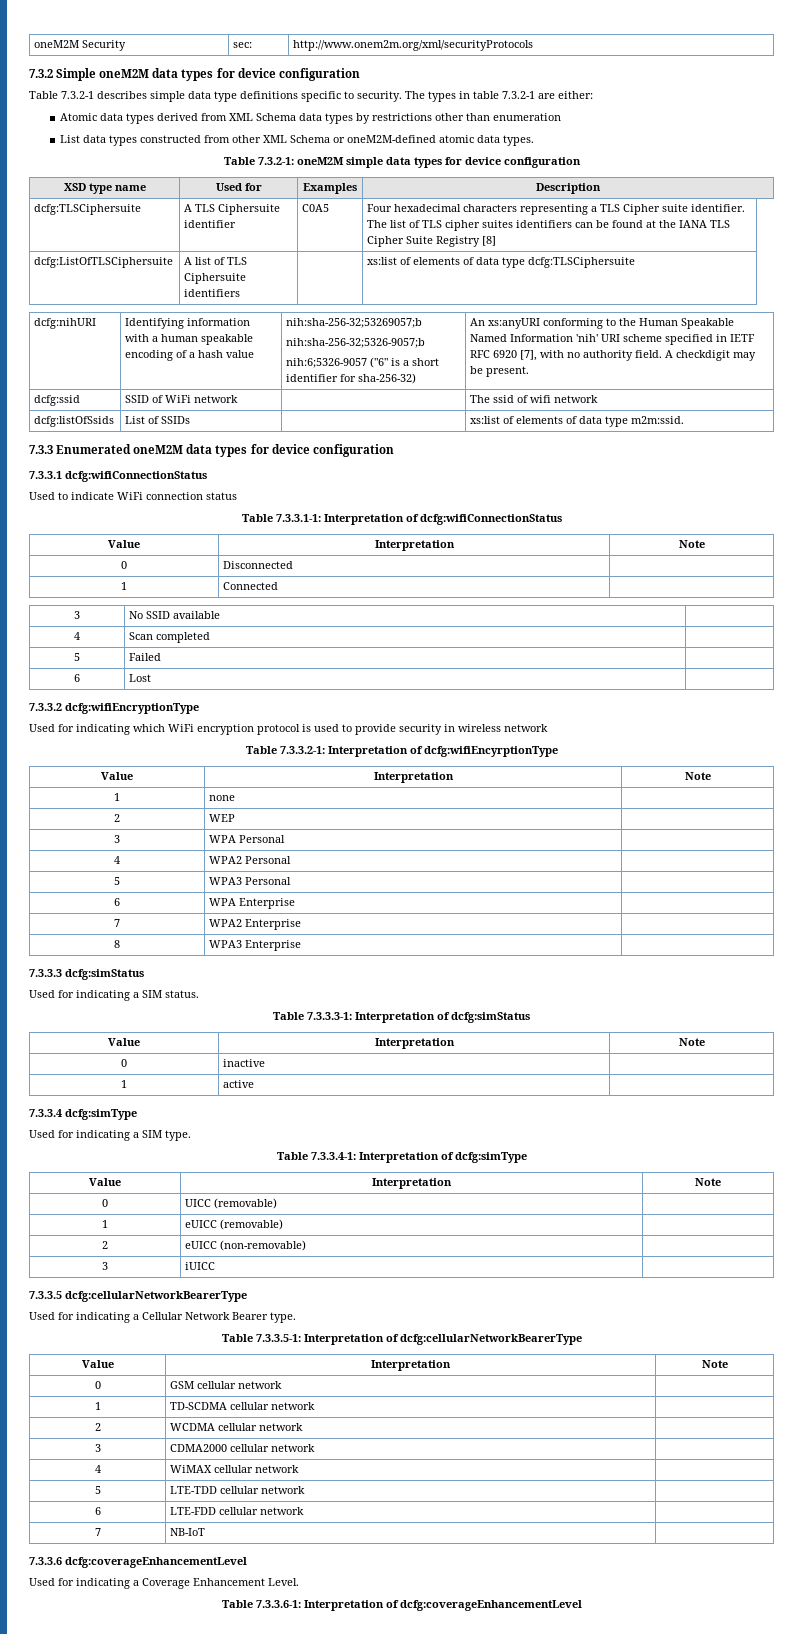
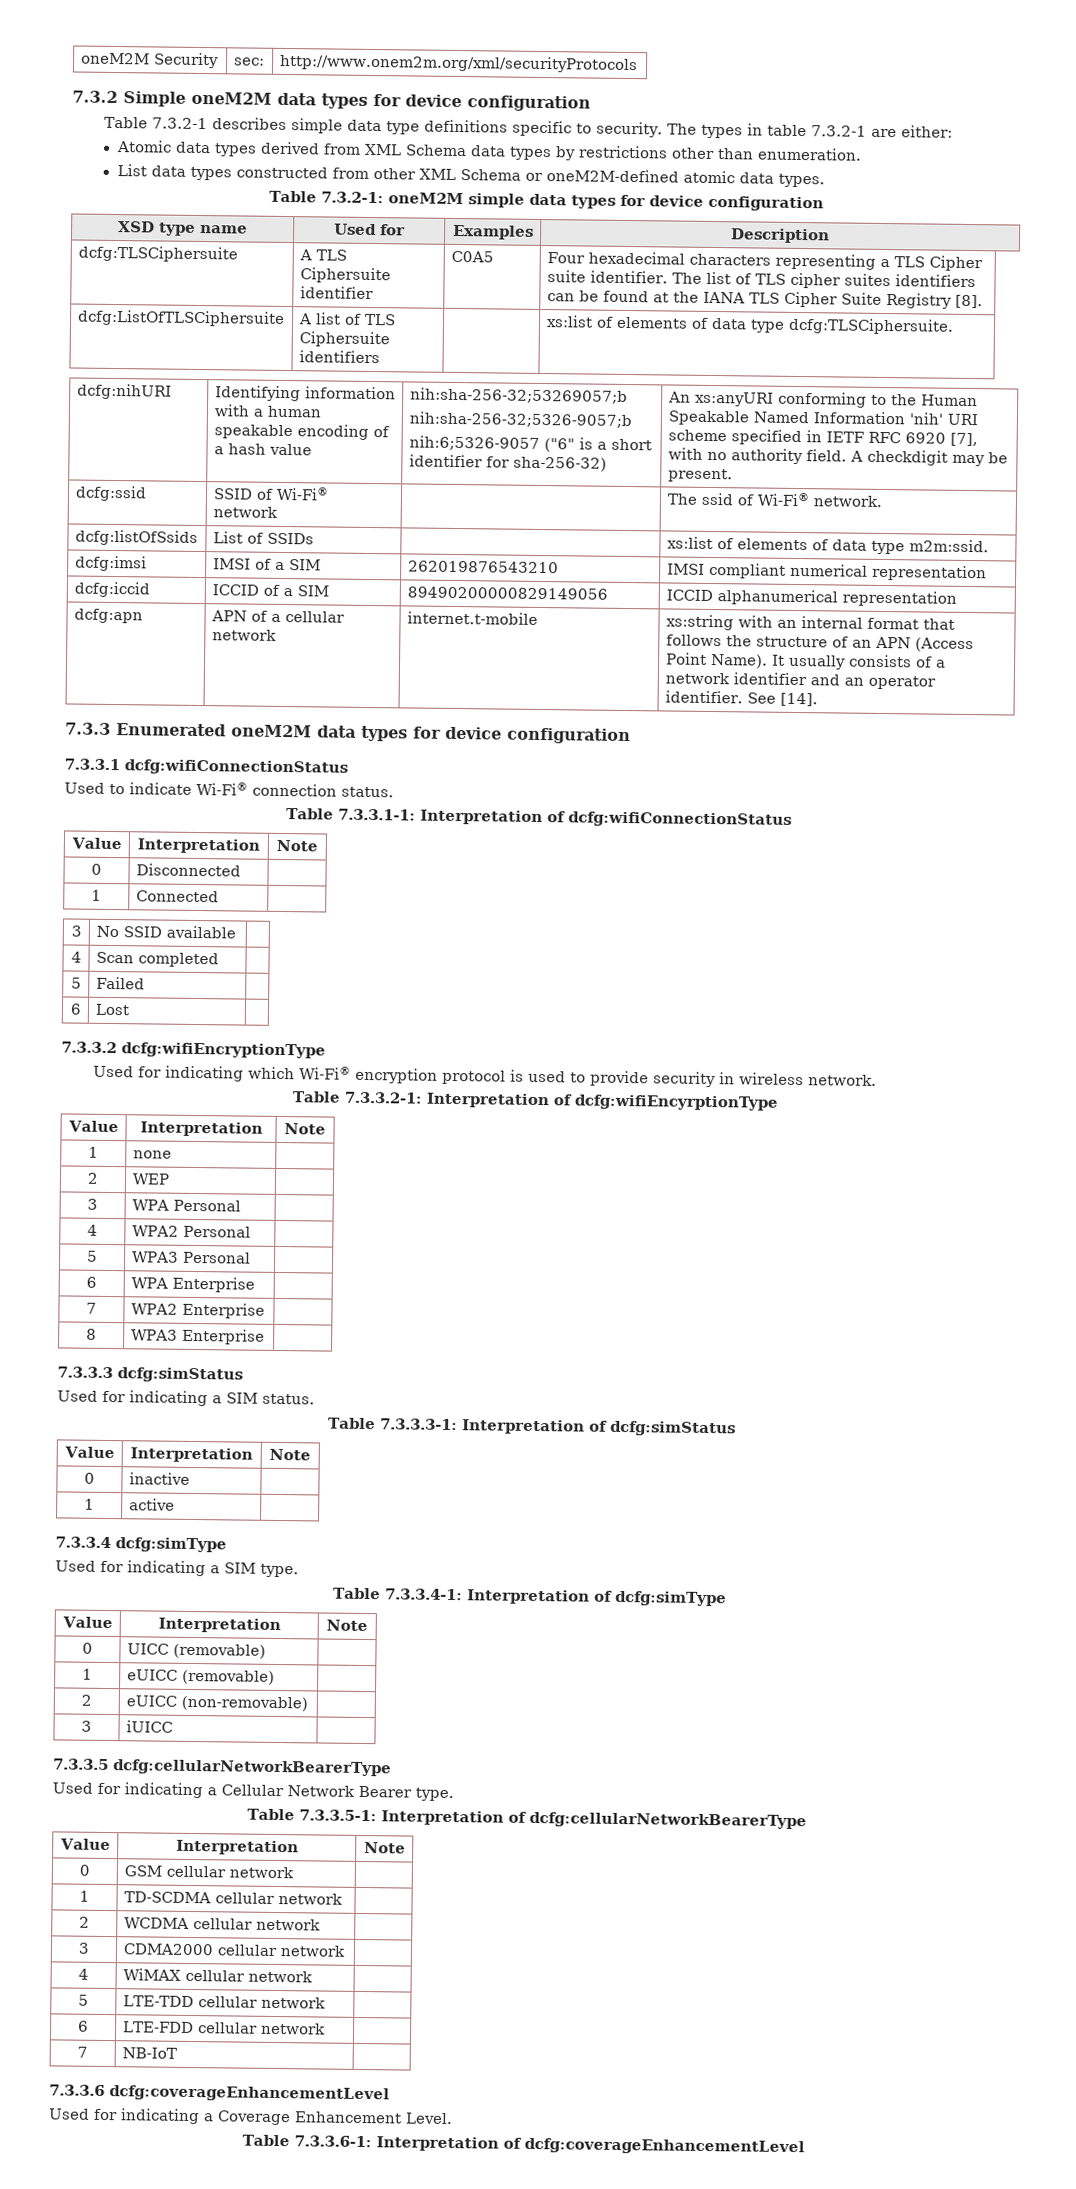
- Atomic data types derived from XML Schema data types by restrictions other than enumeration
+ Atomic data types derived from XML Schema data types by restrictions other than enumeration.
- dcfg:TLSCiphersuite | A TLS Ciphersuite identifier | C0A5 | Four hexadecimal characters representing a TLS Cipher suite identifier. The list of TLS cipher suites identifiers can be found at the IANA TLS Cipher Suite Registry [8]
+ dcfg:TLSCiphersuite | A TLS Ciphersuite identifier | C0A5 | Four hexadecimal characters representing a TLS Cipher suite identifier. The list of TLS cipher suites identifiers can be found at the IANA TLS Cipher Suite Registry [8].
- dcfg:ListOfTLSCiphersuite | A list of TLS Ciphersuite identifiers | | xs:list of elements of data type dcfg:TLSCiphersuite
+ dcfg:ListOfTLSCiphersuite | A list of TLS Ciphersuite identifiers | | xs:list of elements of data type dcfg:TLSCiphersuite.
- dcfg:ssid | SSID of WiFi network | | The ssid of wifi network
+ dcfg:ssid | SSID of Wi-Fi® network | | The ssid of Wi-Fi® network.
+ dcfg:imsi | IMSI of a SIM | 262019876543210 | IMSI compliant numerical representation
+ dcfg:iccid | ICCID of a SIM | 89490200000829149056 | ICCID alphanumerical representation
+ dcfg:apn | APN of a cellular network | internet.t-mobile | xs:string with an internal format that follows the structure of an APN (Access Point Name). It usually consists of a network identifier and an operator identifier. See [14].
- Used to indicate WiFi connection status
+ Used to indicate Wi-Fi® connection status.
- Used for indicating which WiFi encryption protocol is used to provide security in wireless network
+ Used for indicating which Wi-Fi® encryption protocol is used to provide security in wireless network.

